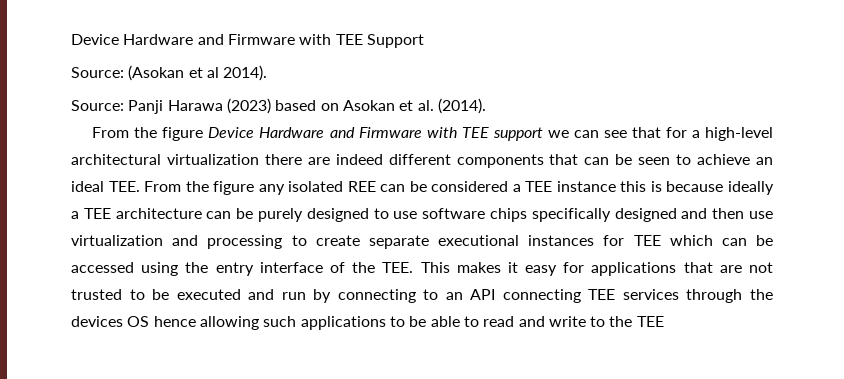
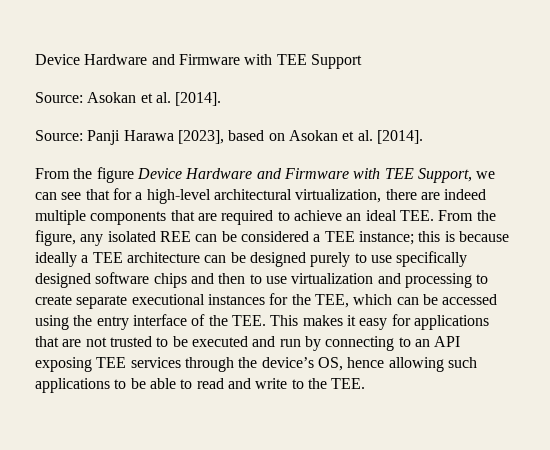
- Source: (Asokan et al 2014).
+ Source: Asokan et al. [2014].
- Source: Panji Harawa (2023) based on Asokan et al. (2014).
+ Source: Panji Harawa [2023], based on Asokan et al. [2014].
- From the figure Device Hardware and Firmware with TEE support we can see that for a high-level architectural virtualization there are indeed different components that can be seen to achieve an ideal TEE. From the figure any isolated REE can be considered a TEE instance this is because ideally a TEE architecture can be purely designed to use software chips specifically designed and then use virtualization and processing to create separate executional instances for TEE which can be accessed using the entry interface of the TEE. This makes it easy for applications that are not trusted to be executed and run by connecting to an API connecting TEE services through the devices OS hence allowing such applications to be able to read and write to the TEE
+ From the figure Device Hardware and Firmware with TEE Support, we can see that for a high-level architectural virtualization, there are indeed multiple components that are required to achieve an ideal TEE. From the figure, any isolated REE can be considered a TEE instance; this is because ideally a TEE architecture can be designed purely to use specifically designed software chips and then to use virtualization and processing to create separate executional instances for the TEE, which can be accessed using the entry interface of the TEE. This makes it easy for applications that are not trusted to be executed and run by connecting to an API exposing TEE services through the device’s OS, hence allowing such applications to be able to read and write to the TEE.

